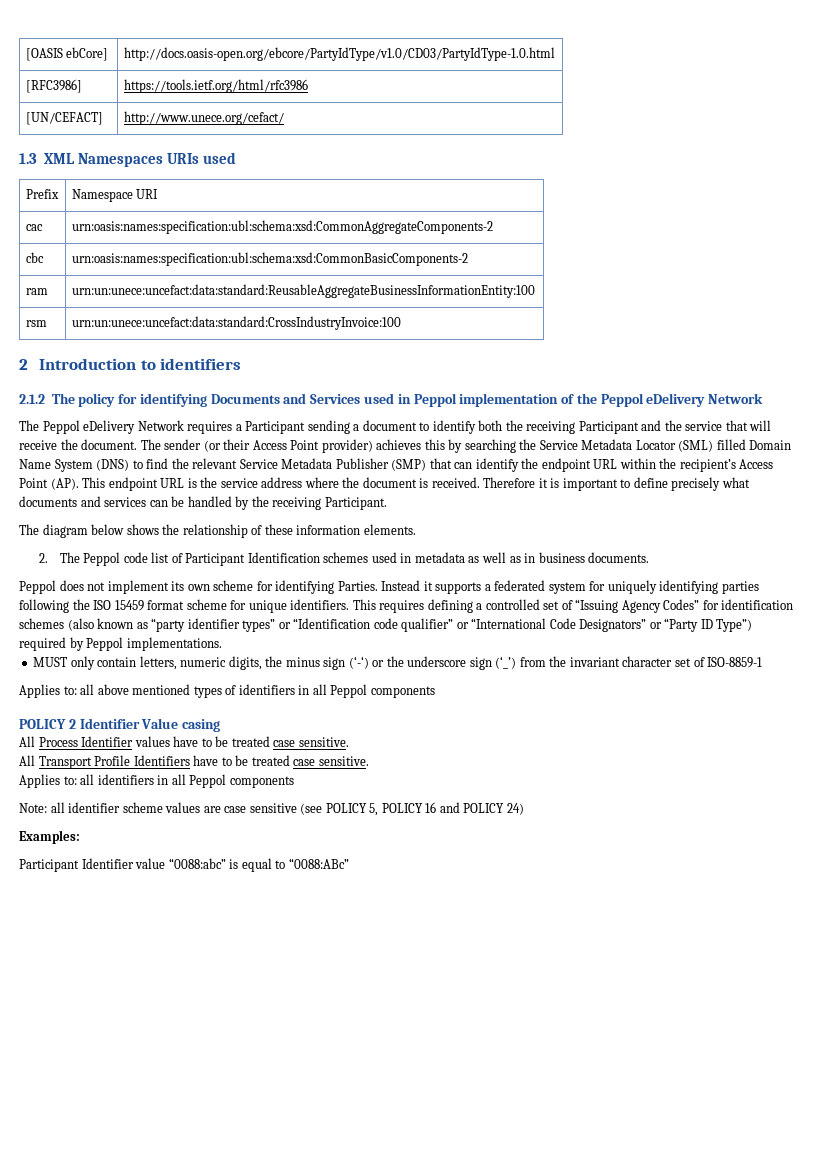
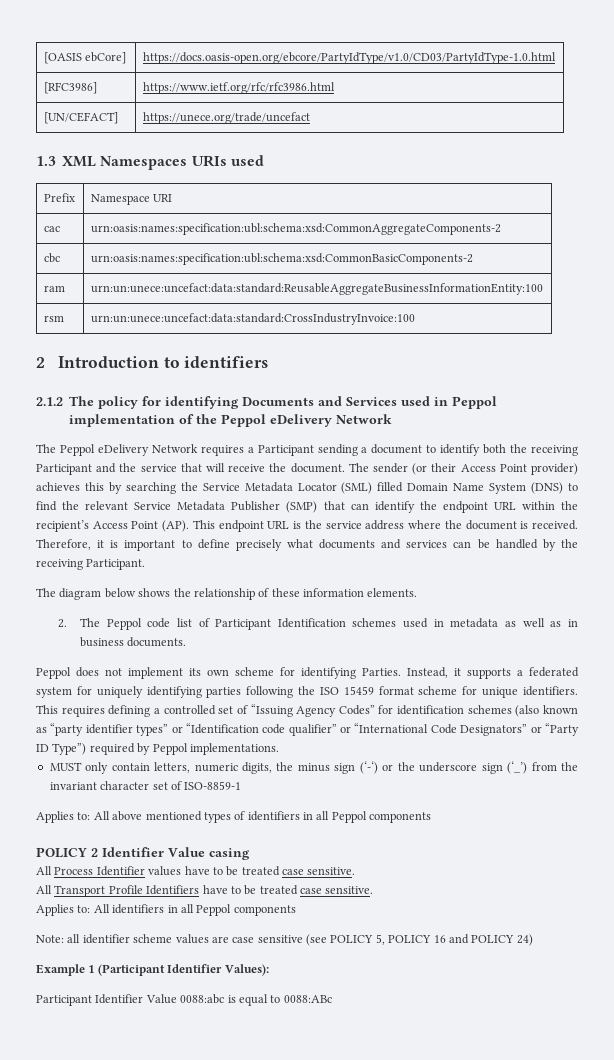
- [OASIS ebCore] | http://docs.oasis-open.org/ebcore/PartyIdType/v1.0/CD03/PartyIdType-1.0.html
+ [OASIS ebCore] | https://docs.oasis-open.org/ebcore/PartyIdType/v1.0/CD03/PartyIdType-1.0.html
- [RFC3986] | https://tools.ietf.org/html/rfc3986
+ [RFC3986] | https://www.ietf.org/rfc/rfc3986.html
- [UN/CEFACT] | http://www.unece.org/cefact/
+ [UN/CEFACT] | https://unece.org/trade/uncefact
- Therefore it is important to define precisely what documents and services can be handled by the receiving Participant.
+ Therefore, it is important to define precisely what documents and services can be handled by the receiving Participant.
- Instead it supports a federated system for uniquely identifying parties following the ISO 15459 format scheme for unique identifiers.
+ Instead, it supports a federated system for uniquely identifying parties following the ISO 15459 format scheme for unique identifiers.
- Applies to: all above mentioned types of identifiers in all Peppol components
+ Applies to: All above mentioned types of identifiers in all Peppol components
- Applies to: all identifiers in all Peppol components
+ Applies to: All identifiers in all Peppol components
- Examples:
+ Example 1 (Participant Identifier Values):
- Participant Identifier value “0088:abc” is equal to “0088:ABc”
+ Participant Identifier Value 0088:abc is equal to 0088:ABc

